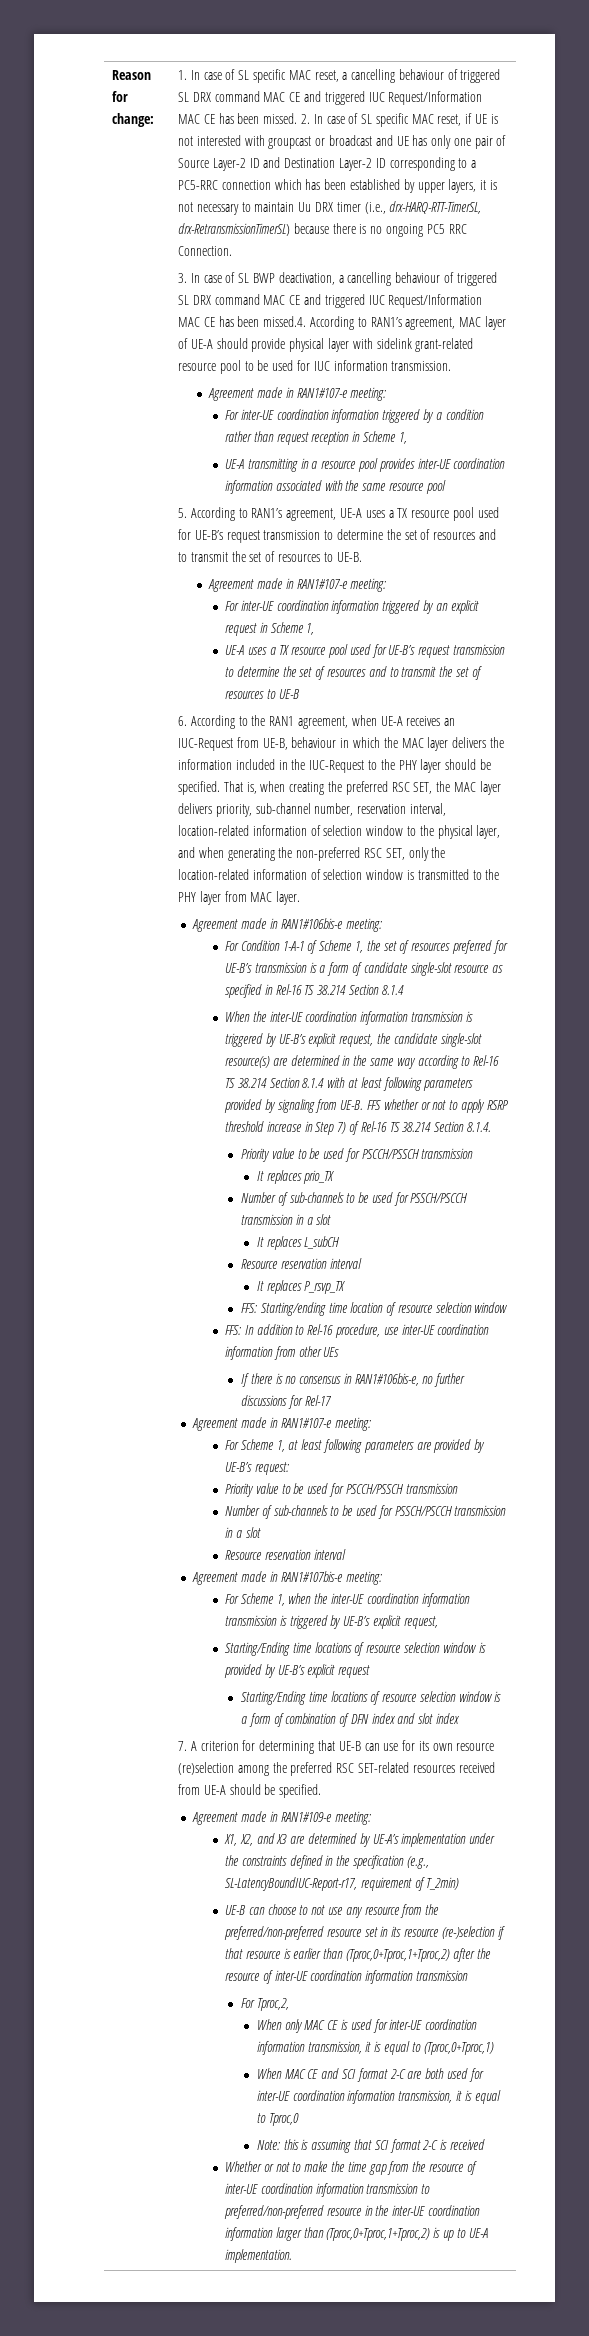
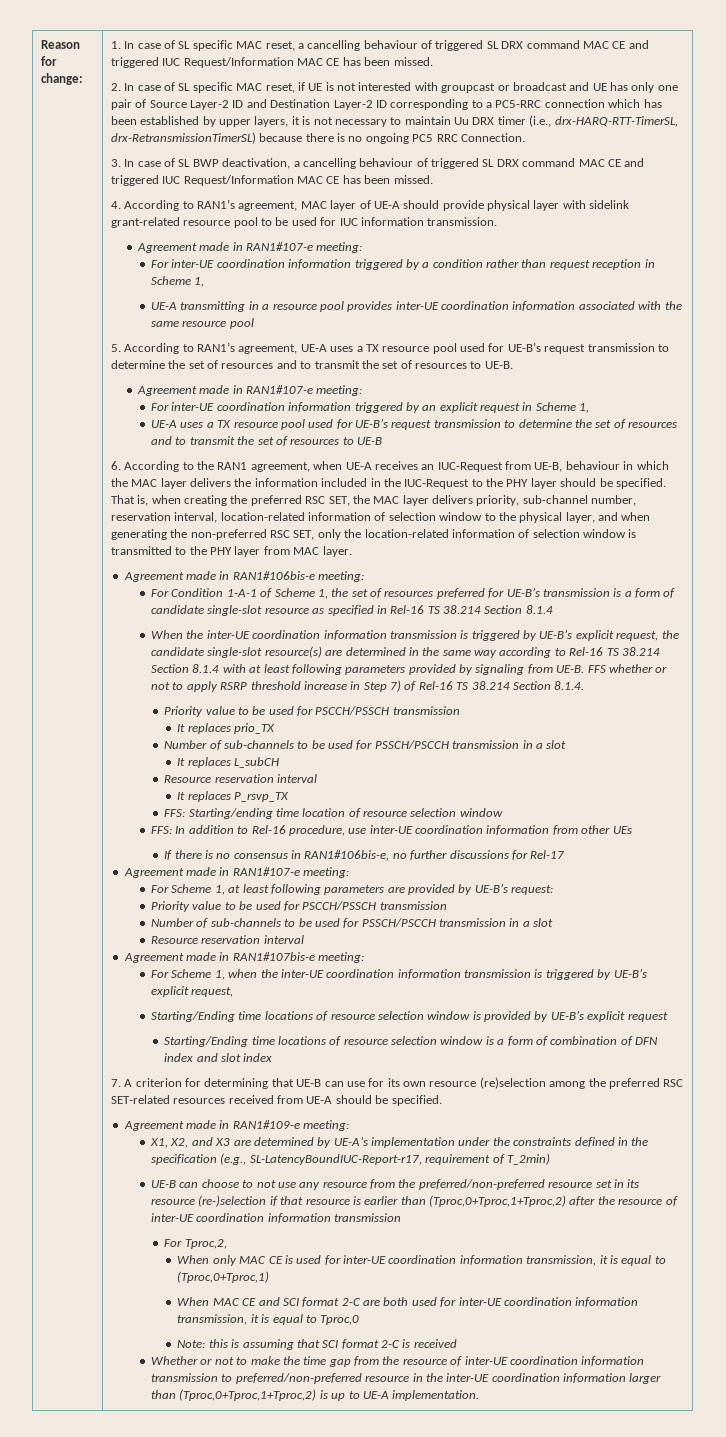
- 1. In case of SL specific MAC reset, a cancelling behaviour of triggered SL DRX command MAC CE and triggered IUC Request/Information MAC CE has been missed. 2. In case of SL specific MAC reset, if UE is not interested with groupcast or broadcast and UE has only one pair of Source Layer-2 ID and Destination Layer-2 ID corresponding to a PC5-RRC connection which has been established by upper layers, it is not necessary to maintain Uu DRX timer (i.e., drx-HARQ-RTT-TimerSL, drx-RetransmissionTimerSL) because there is no ongoing PC5 RRC Connection.
+ 1. In case of SL specific MAC reset, a cancelling behaviour of triggered SL DRX command MAC CE and triggered IUC Request/Information MAC CE has been missed.
+ 2. In case of SL specific MAC reset, if UE is not interested with groupcast or broadcast and UE has only one pair of Source Layer-2 ID and Destination Layer-2 ID corresponding to a PC5-RRC connection which has been established by upper layers, it is not necessary to maintain Uu DRX timer (i.e., drx-HARQ-RTT-TimerSL, drx-RetransmissionTimerSL) because there is no ongoing PC5 RRC Connection.
- 3. In case of SL BWP deactivation, a cancelling behaviour of triggered SL DRX command MAC CE and triggered IUC Request/Information MAC CE has been missed.4. According to RAN1’s agreement, MAC layer of UE-A should provide physical layer with sidelink grant-related resource pool to be used for IUC information transmission.
+ 3. In case of SL BWP deactivation, a cancelling behaviour of triggered SL DRX command MAC CE and triggered IUC Request/Information MAC CE has been missed.
+ 4. According to RAN1’s agreement, MAC layer of UE-A should provide physical layer with sidelink grant-related resource pool to be used for IUC information transmission.

